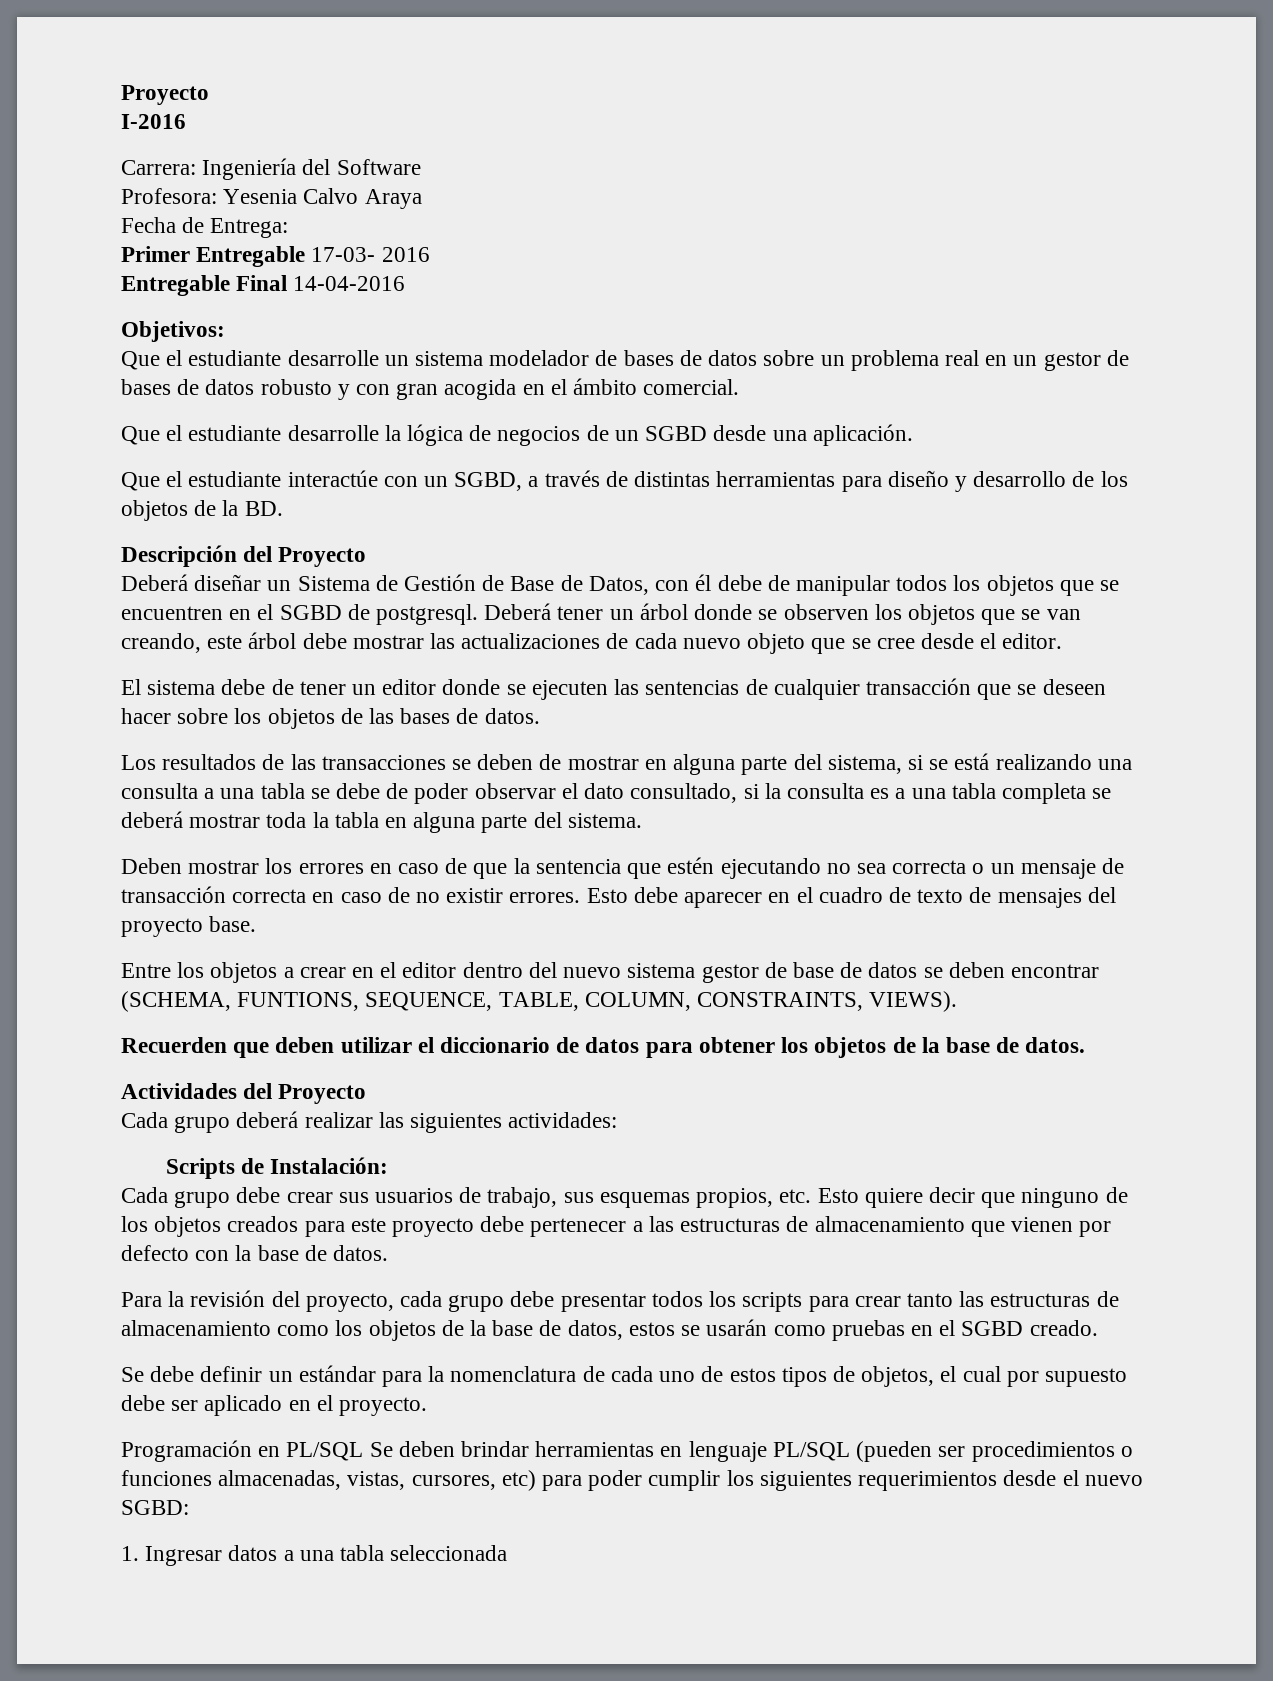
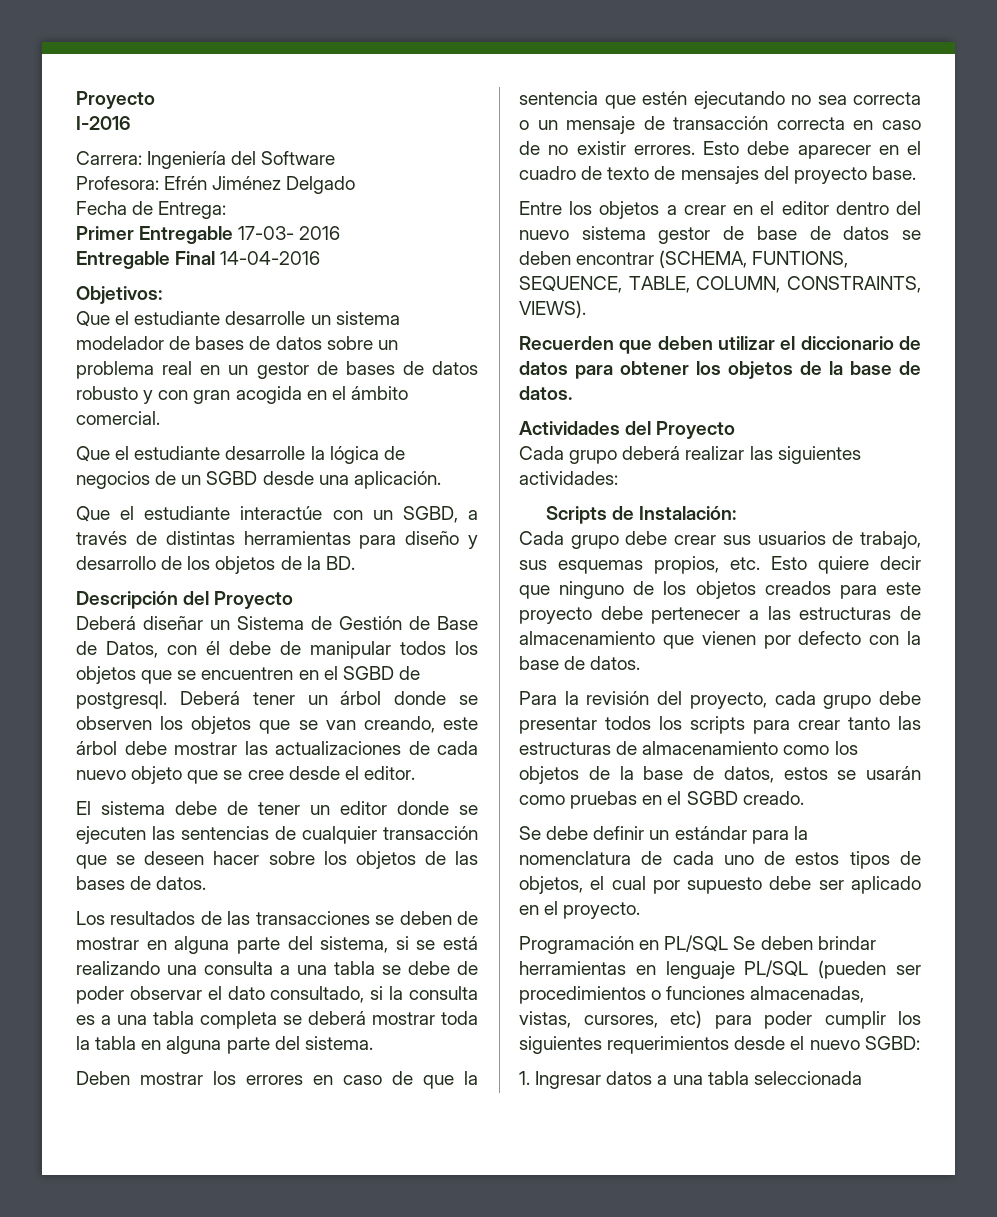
- Profesora: Yesenia Calvo Araya
+ Profesora: Efrén Jiménez Delgado

